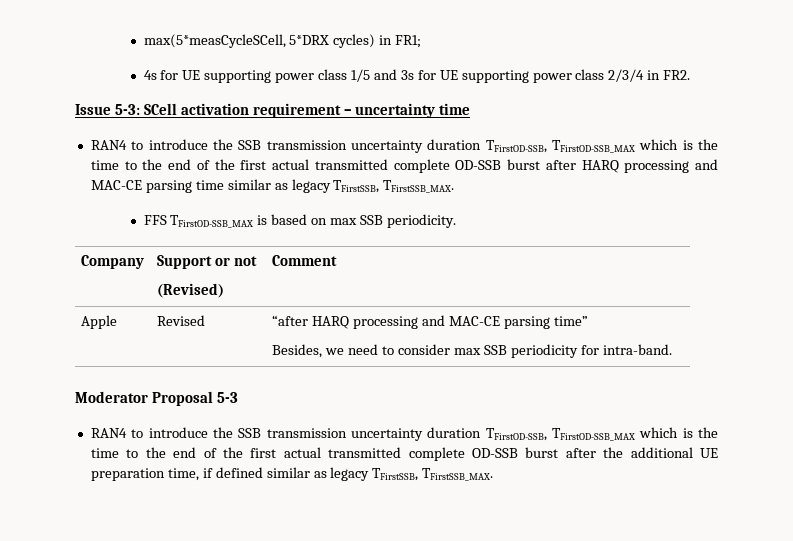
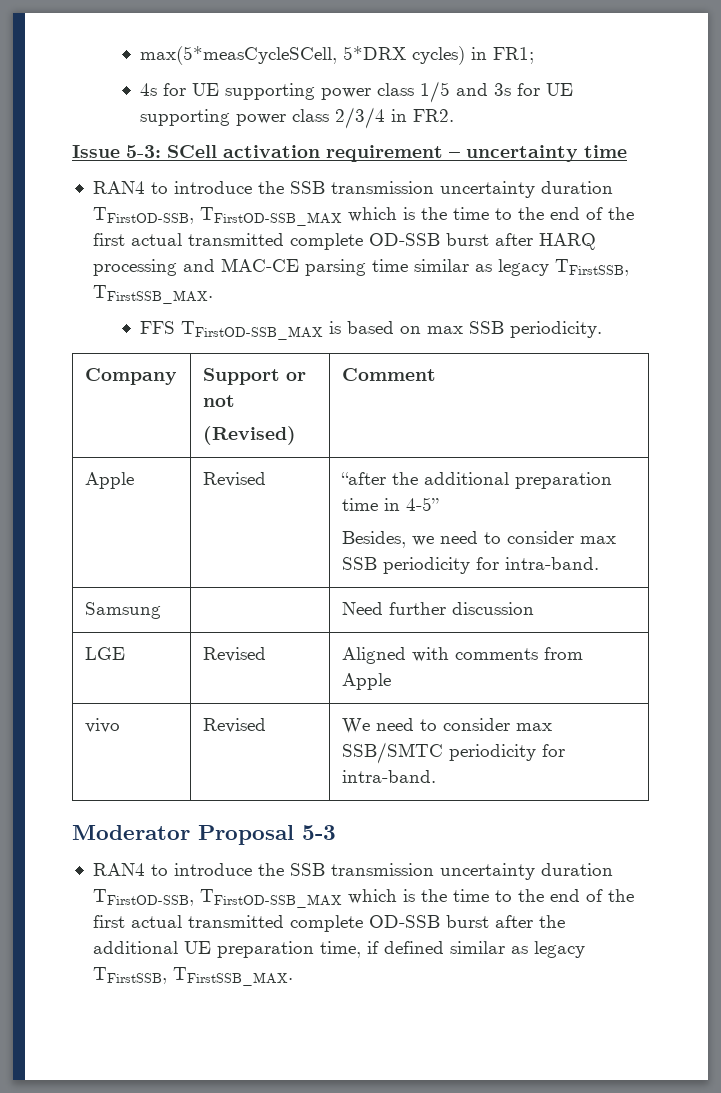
- Apple | Revised | “after HARQ processing and MAC-CE parsing time”
+ Apple | Revised | “after the additional preparation time in 4-5”
+ Samsung | | Need further discussion
+ LGE | Revised | Aligned with comments from Apple
+ vivo | Revised | We need to consider max SSB/SMTC periodicity for intra-band.

